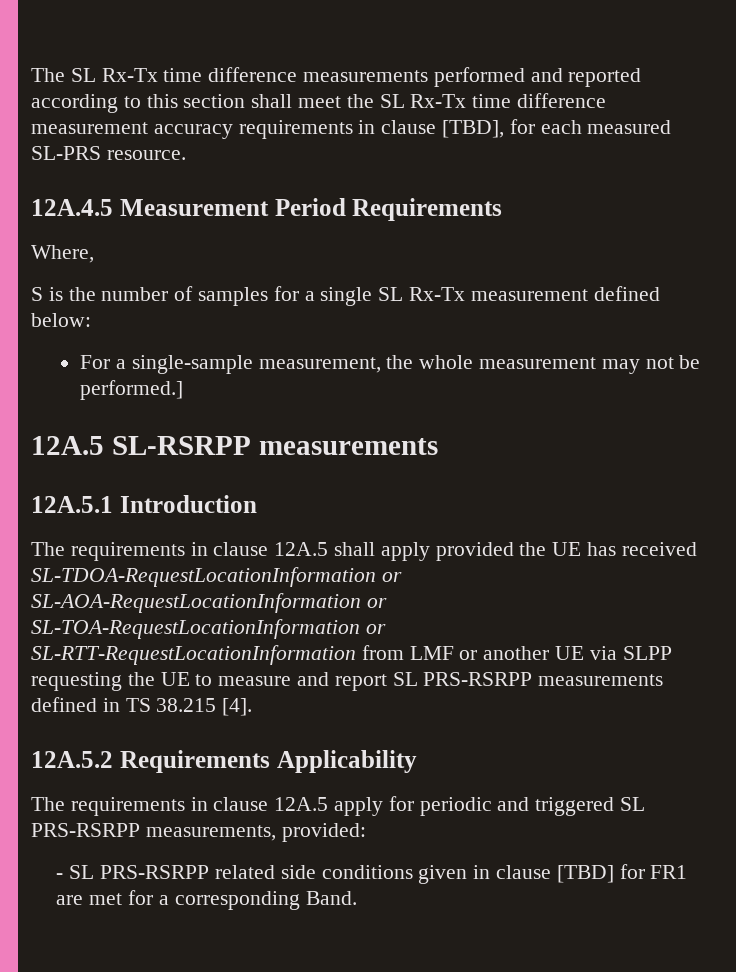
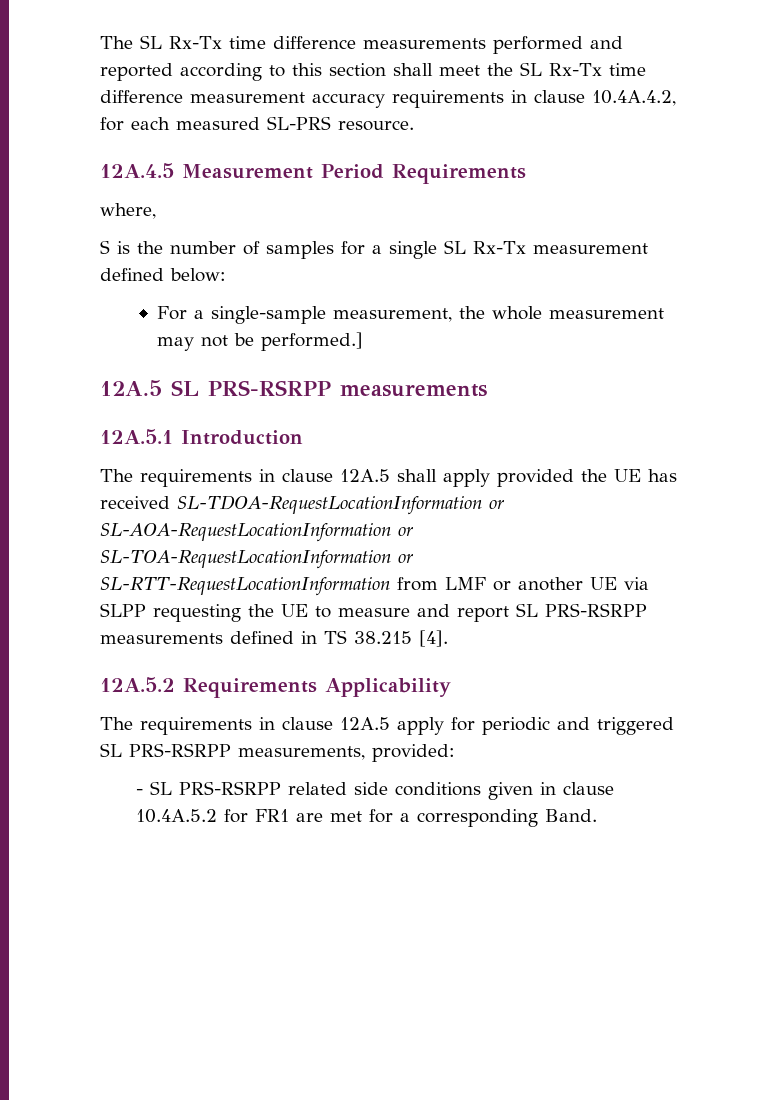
- The SL Rx-Tx time difference measurements performed and reported according to this section shall meet the SL Rx-Tx time difference measurement accuracy requirements in clause [TBD], for each measured SL-PRS resource.
+ The SL Rx-Tx time difference measurements performed and reported according to this section shall meet the SL Rx-Tx time difference measurement accuracy requirements in clause 10.4A.4.2, for each measured SL-PRS resource.
- Where,
+ where,
- 12A.5 SL-RSRPP measurements
+ 12A.5 SL PRS-RSRPP measurements
- - SL PRS-RSRPP related side conditions given in clause [TBD] for FR1 are met for a corresponding Band.
+ - SL PRS-RSRPP related side conditions given in clause 10.4A.5.2 for FR1 are met for a corresponding Band.

